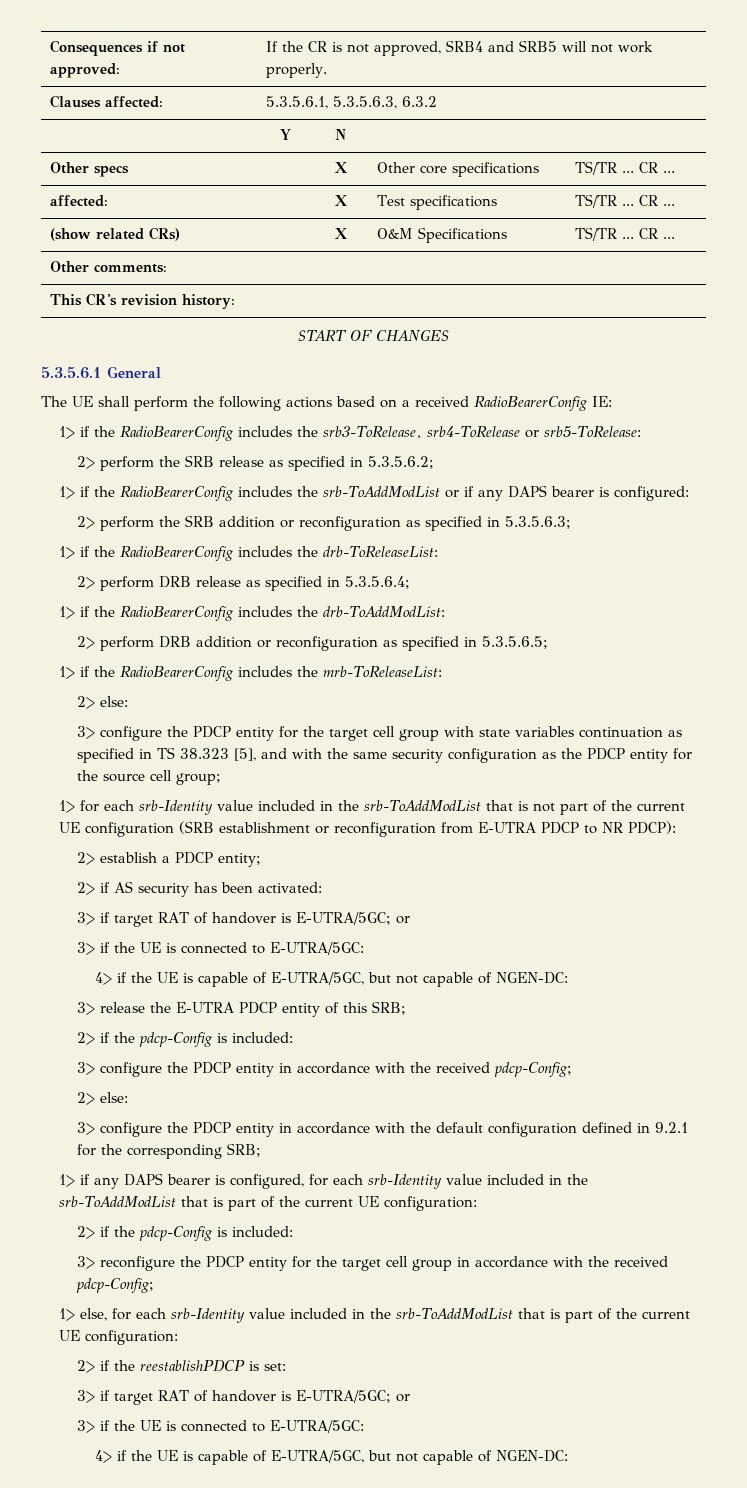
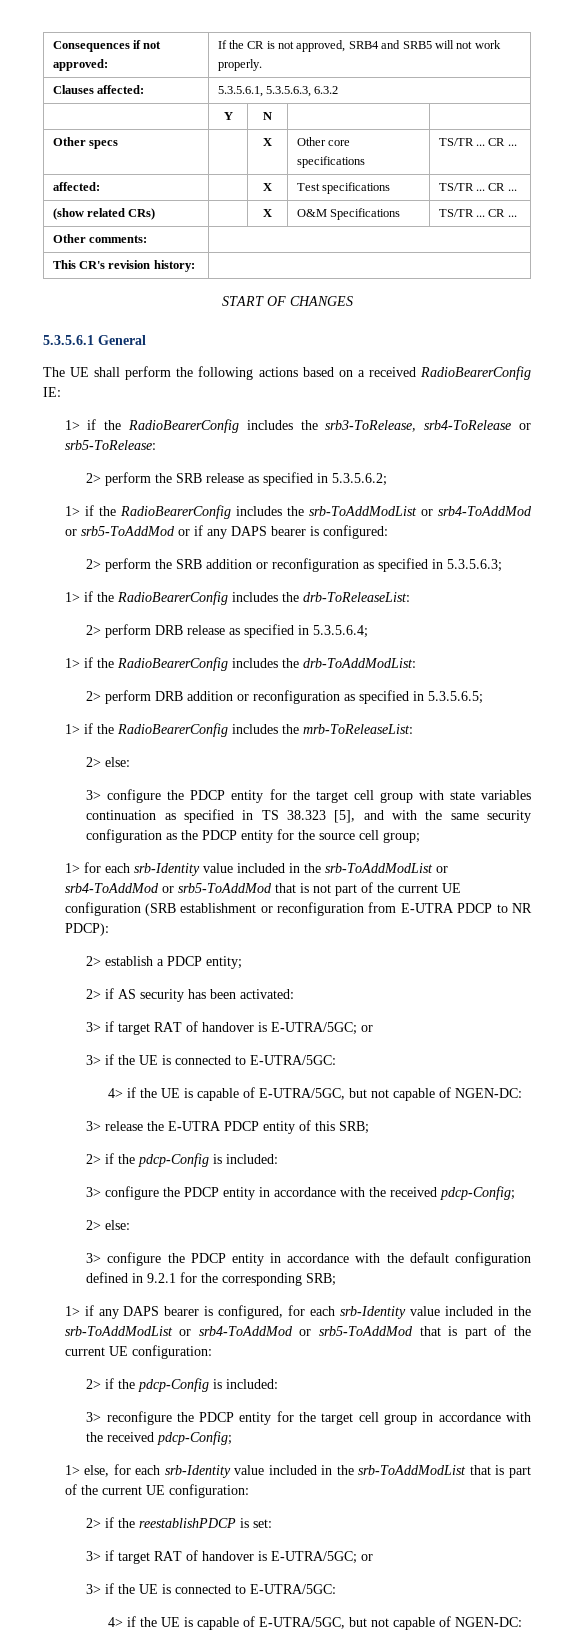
- 1> if the RadioBearerConfig includes the srb-ToAddModList or if any DAPS bearer is configured:
+ 1> if the RadioBearerConfig includes the srb-ToAddModList or srb4-ToAddMod or srb5-ToAddMod or if any DAPS bearer is configured:
- 1> for each srb-Identity value included in the srb-ToAddModList that is not part of the current UE configuration (SRB establishment or reconfiguration from E-UTRA PDCP to NR PDCP):
+ 1> for each srb-Identity value included in the srb-ToAddModList or srb4-ToAddMod or srb5-ToAddMod that is not part of the current UE configuration (SRB establishment or reconfiguration from E-UTRA PDCP to NR PDCP):
- 1> if any DAPS bearer is configured, for each srb-Identity value included in the srb-ToAddModList that is part of the current UE configuration:
+ 1> if any DAPS bearer is configured, for each srb-Identity value included in the srb-ToAddModList or srb4-ToAddMod or srb5-ToAddMod that is part of the current UE configuration:

